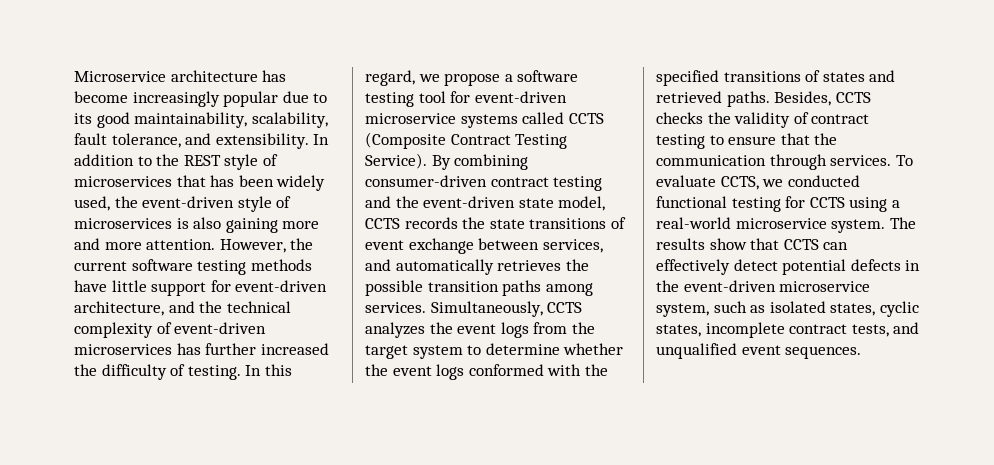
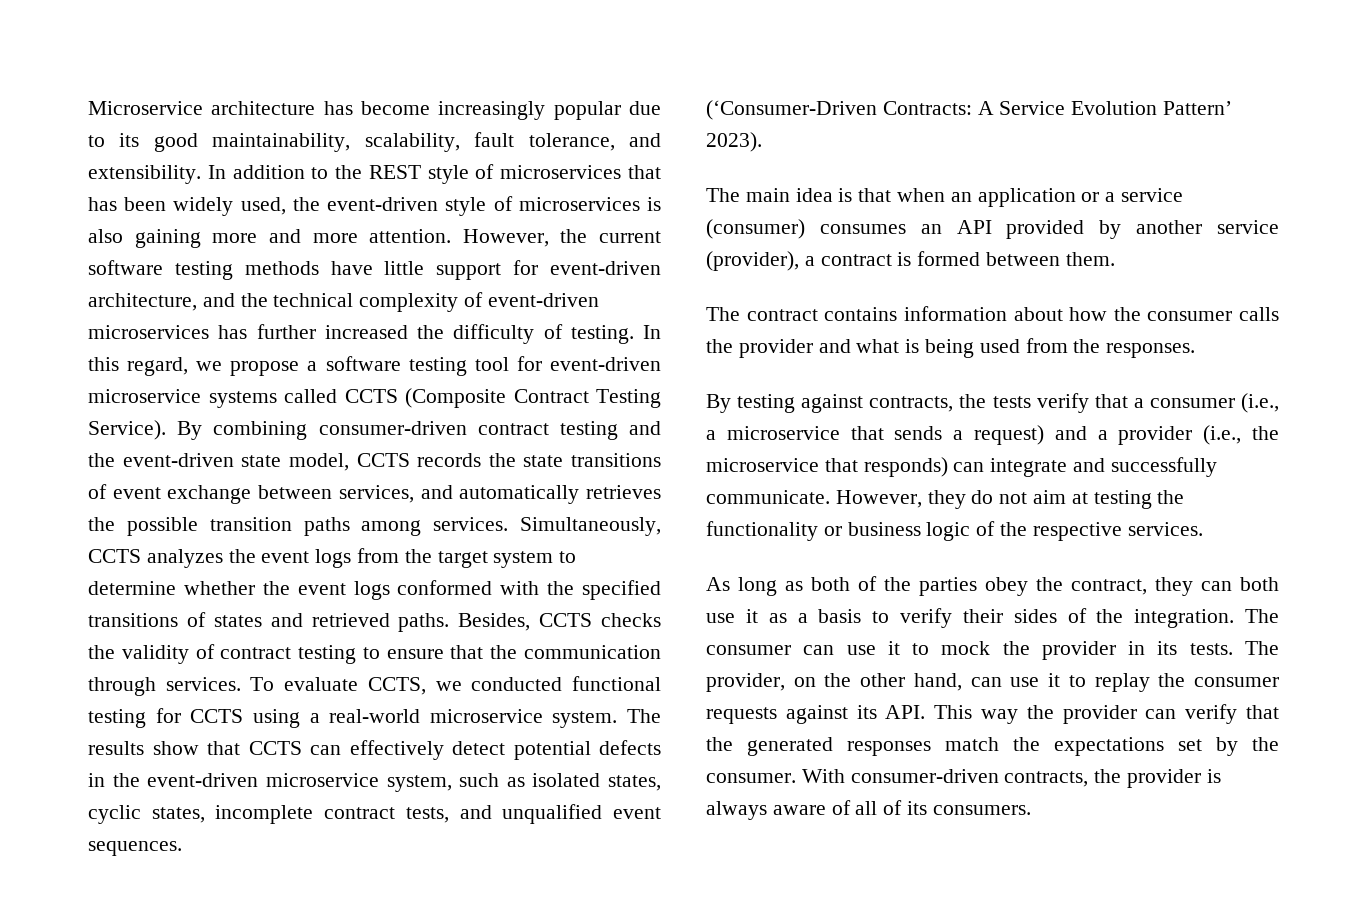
+ (‘Consumer-Driven Contracts: A Service Evolution Pattern’ 2023).
+ The main idea is that when an application or a service (consumer) consumes an API provided by another service (provider), a contract is formed between them.
+ The contract contains information about how the consumer calls the provider and what is being used from the responses.
+ By testing against contracts, the tests verify that a consumer (i.e., a microservice that sends a request) and a provider (i.e., the microservice that responds) can integrate and successfully communicate. However, they do not aim at testing the functionality or business logic of the respective services.
+ As long as both of the parties obey the contract, they can both use it as a basis to verify their sides of the integration. The consumer can use it to mock the provider in its tests. The provider, on the other hand, can use it to replay the consumer requests against its API. This way the provider can verify that the generated responses match the expectations set by the consumer. With consumer-driven contracts, the provider is always aware of all of its consumers.

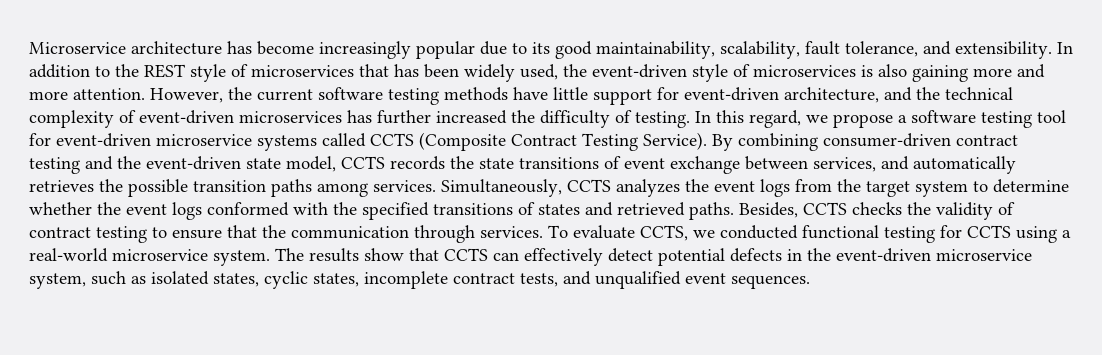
- (‘Consumer-Driven Contracts: A Service Evolution Pattern’ 2023).
- The main idea is that when an application or a service (consumer) consumes an API provided by another service (provider), a contract is formed between them.
- The contract contains information about how the consumer calls the provider and what is being used from the responses.
- By testing against contracts, the tests verify that a consumer (i.e., a microservice that sends a request) and a provider (i.e., the microservice that responds) can integrate and successfully communicate. However, they do not aim at testing the functionality or business logic of the respective services.
- As long as both of the parties obey the contract, they can both use it as a basis to verify their sides of the integration. The consumer can use it to mock the provider in its tests. The provider, on the other hand, can use it to replay the consumer requests against its API. This way the provider can verify that the generated responses match the expectations set by the consumer. With consumer-driven contracts, the provider is always aware of all of its consumers.

